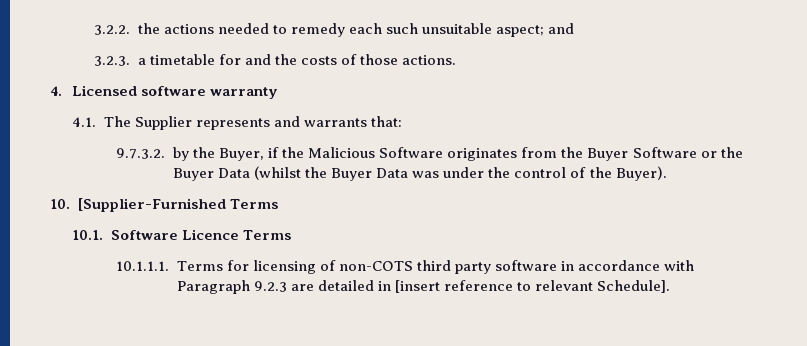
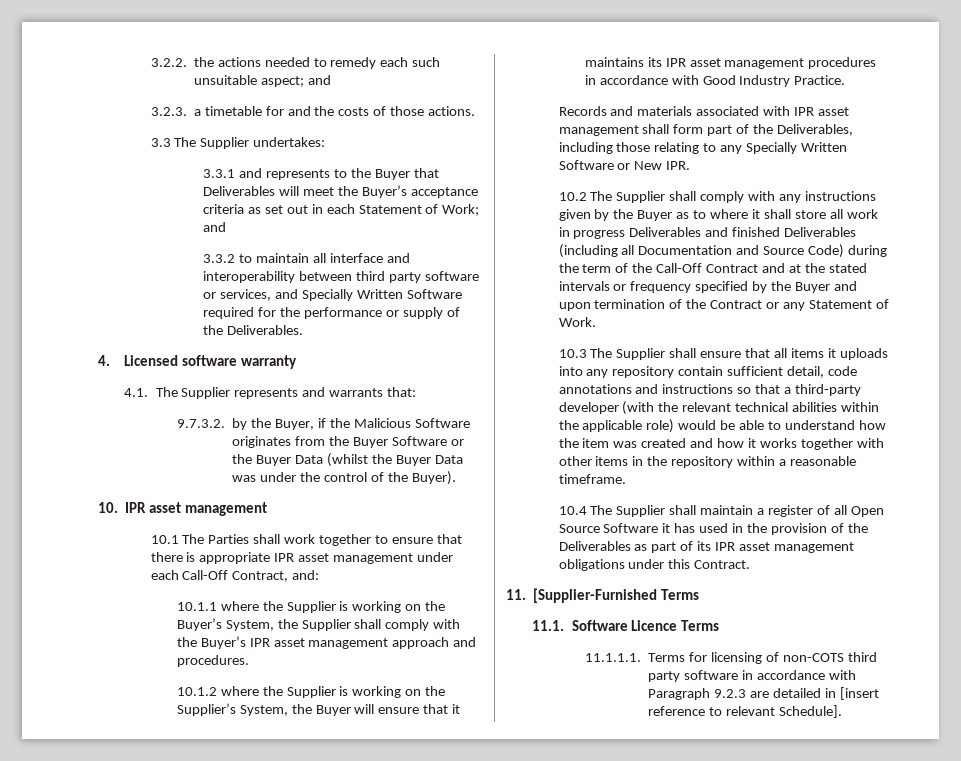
+ 3.3 The Supplier undertakes:
+ 3.3.1 and represents to the Buyer that Deliverables will meet the Buyer’s acceptance criteria as set out in each Statement of Work; and
+ 3.3.2 to maintain all interface and interoperability between third party software or services, and Specially Written Software required for the performance or supply of the Deliverables.
- 10. [Supplier-Furnished Terms
+ 10. IPR asset management
+ 10.1 The Parties shall work together to ensure that there is appropriate IPR asset management under each Call-Off Contract, and:
+ 10.1.1 where the Supplier is working on the Buyer’s System, the Supplier shall comply with the Buyer’s IPR asset management approach and procedures.
+ 10.1.2 where the Supplier is working on the Supplier’s System, the Buyer will ensure that it maintains its IPR asset management procedures in accordance with Good Industry Practice.
+ Records and materials associated with IPR asset management shall form part of the Deliverables, including those relating to any Specially Written Software or New IPR.
+ 10.2 The Supplier shall comply with any instructions given by the Buyer as to where it shall store all work in progress Deliverables and finished Deliverables (including all Documentation and Source Code) during the term of the Call-Off Contract and at the stated intervals or frequency specified by the Buyer and upon termination of the Contract or any Statement of Work.
+ 10.3 The Supplier shall ensure that all items it uploads into any repository contain sufficient detail, code annotations and instructions so that a third-party developer (with the relevant technical abilities within the applicable role) would be able to understand how the item was created and how it works together with other items in the repository within a reasonable timeframe.
+ 10.4 The Supplier shall maintain a register of all Open Source Software it has used in the provision of the Deliverables as part of its IPR asset management obligations under this Contract.
+ 11. [Supplier-Furnished Terms
- 10.1. Software Licence Terms
+ 11.1. Software Licence Terms
- 10.1.1.1. Terms for licensing of non-COTS third party software in accordance with Paragraph 9.2.3 are detailed in [insert reference to relevant Schedule].
+ 11.1.1.1. Terms for licensing of non-COTS third party software in accordance with Paragraph 9.2.3 are detailed in [insert reference to relevant Schedule].

